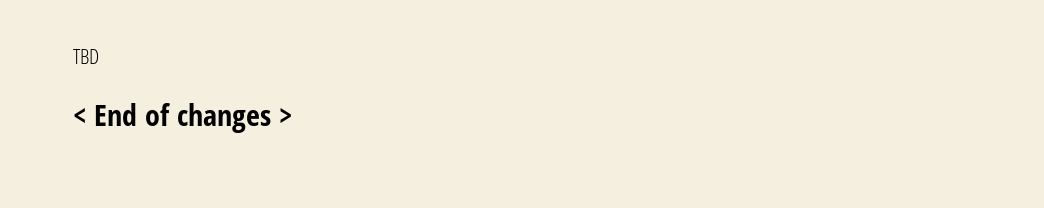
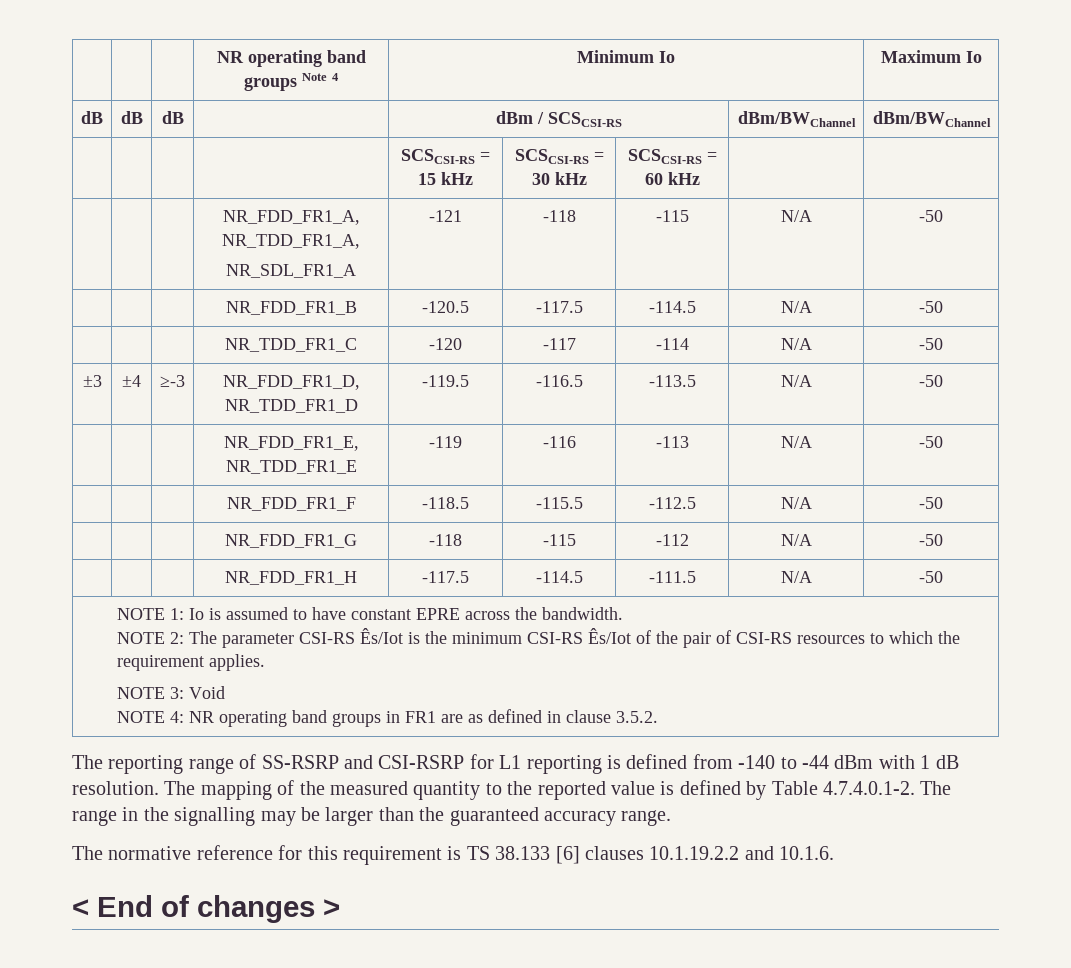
- TBD
+ | | | NR operating band groups Note 4 | Minimum Io | Maximum Io
+ dB | dB | dB | | dBm / SCSCSI-RS | dBm/BWChannel | dBm/BWChannel
+ | | | | SCSCSI-RS = 15 kHz | SCSCSI-RS = 30 kHz | SCSCSI-RS = 60 kHz | |
+ | | | NR_FDD_FR1_A, NR_TDD_FR1_A,
+ NR_SDL_FR1_A | -121 | -118 | -115 | N/A | -50
+ | | | NR_FDD_FR1_B | -120.5 | -117.5 | -114.5 | N/A | -50
+ | | | NR_TDD_FR1_C | -120 | -117 | -114 | N/A | -50
+ ±3 | ±4 | ≥-3 | NR_FDD_FR1_D, NR_TDD_FR1_D | -119.5 | -116.5 | -113.5 | N/A | -50
+ | | | NR_FDD_FR1_E, NR_TDD_FR1_E | -119 | -116 | -113 | N/A | -50
+ | | | NR_FDD_FR1_F | -118.5 | -115.5 | -112.5 | N/A | -50
+ | | | NR_FDD_FR1_G | -118 | -115 | -112 | N/A | -50
+ | | | NR_FDD_FR1_H | -117.5 | -114.5 | -111.5 | N/A | -50
+ NOTE 1: Io is assumed to have constant EPRE across the bandwidth.
+ NOTE 2: The parameter CSI-RS Ês/Iot is the minimum CSI-RS Ês/Iot of the pair of CSI-RS resources to which the requirement applies.
+ NOTE 3: Void
+ NOTE 4: NR operating band groups in FR1 are as defined in clause 3.5.2.
+ The reporting range of SS-RSRP and CSI-RSRP for L1 reporting is defined from -140 to -44 dBm with 1 dB resolution. The mapping of the measured quantity to the reported value is defined by Table 4.7.4.0.1-2. The range in the signalling may be larger than the guaranteed accuracy range.
+ The normative reference for this requirement is TS 38.133 [6] clauses 10.1.19.2.2 and 10.1.6.

